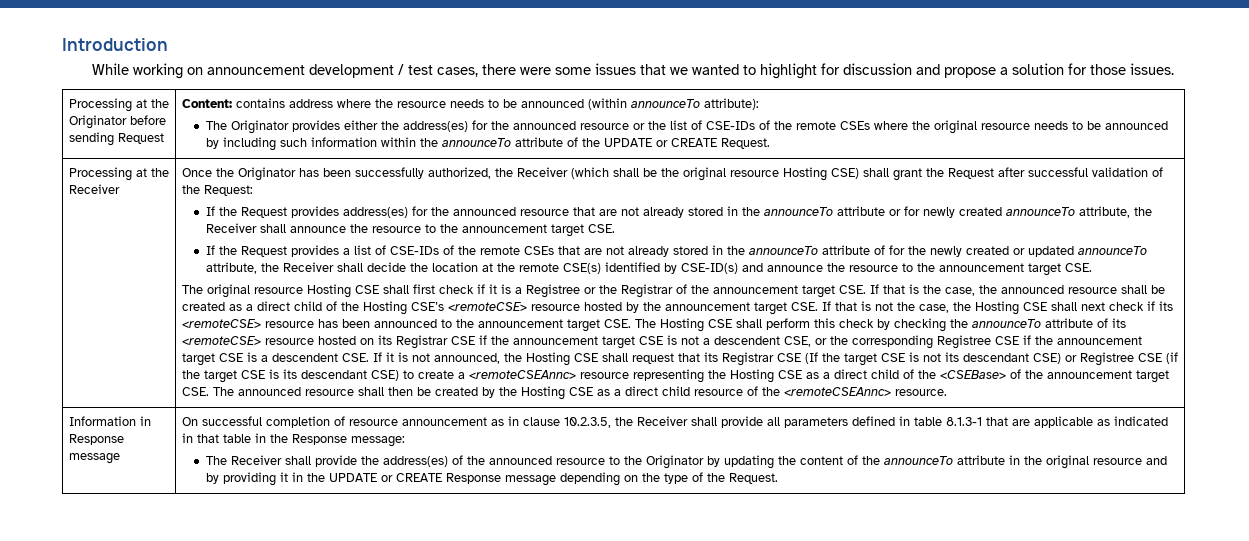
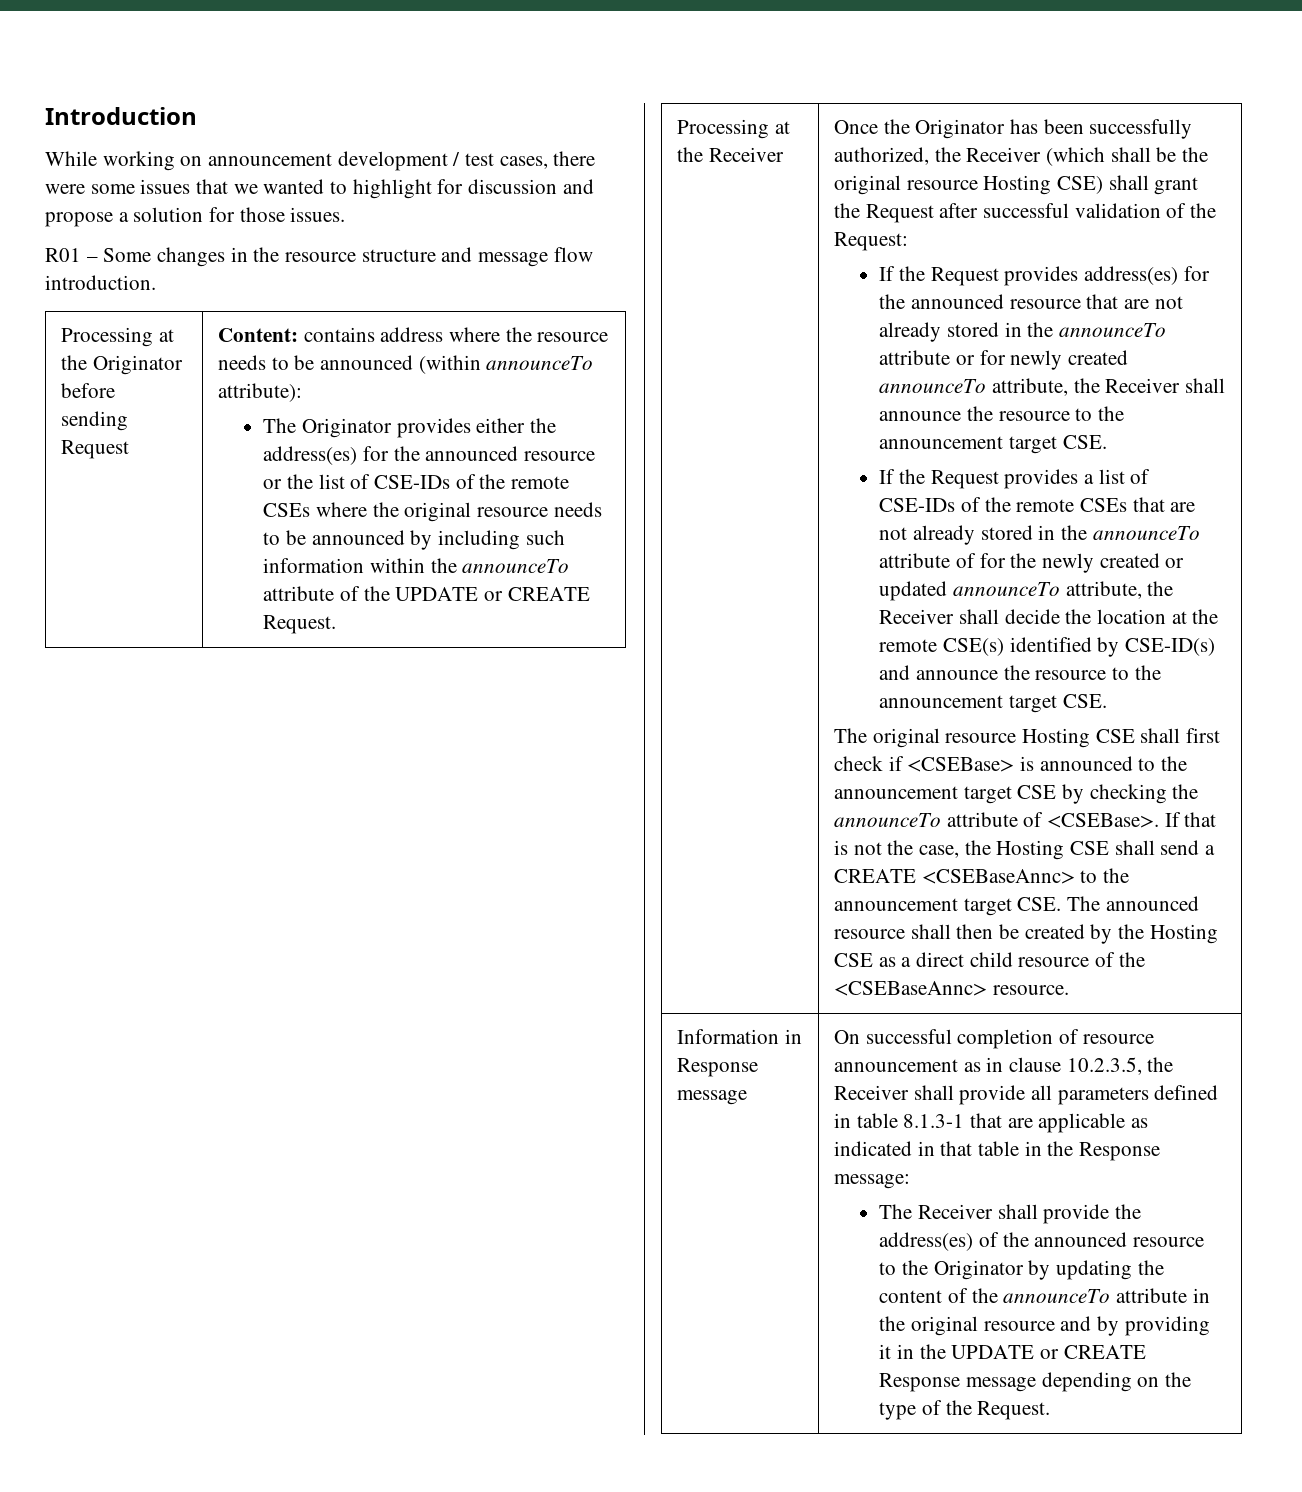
+ R01 – Some changes in the resource structure and message flow introduction.
- The original resource Hosting CSE shall first check if it is a Registree or the Registrar of the announcement target CSE. If that is the case, the announced resource shall be created as a direct child of the Hosting CSE’s <remoteCSE> resource hosted by the announcement target CSE. If that is not the case, the Hosting CSE shall next check if its <remoteCSE> resource has been announced to the announcement target CSE. The Hosting CSE shall perform this check by checking the announceTo attribute of its <remoteCSE> resource hosted on its Registrar CSE if the announcement target CSE is not a descendent CSE, or the corresponding Registree CSE if the announcement target CSE is a descendent CSE. If it is not announced, the Hosting CSE shall request that its Registrar CSE (If the target CSE is not its descendant CSE) or Registree CSE (if the target CSE is its descendant CSE) to create a <remoteCSEAnnc> resource representing the Hosting CSE as a direct child of the <CSEBase> of the announcement target CSE. The announced resource shall then be created by the Hosting CSE as a direct child resource of the <remoteCSEAnnc> resource.
+ The original resource Hosting CSE shall first check if <CSEBase> is announced to the announcement target CSE by checking the announceTo attribute of <CSEBase>. If that is not the case, the Hosting CSE shall send a CREATE <CSEBaseAnnc> to the announcement target CSE. The announced resource shall then be created by the Hosting CSE as a direct child resource of the <CSEBaseAnnc> resource.

